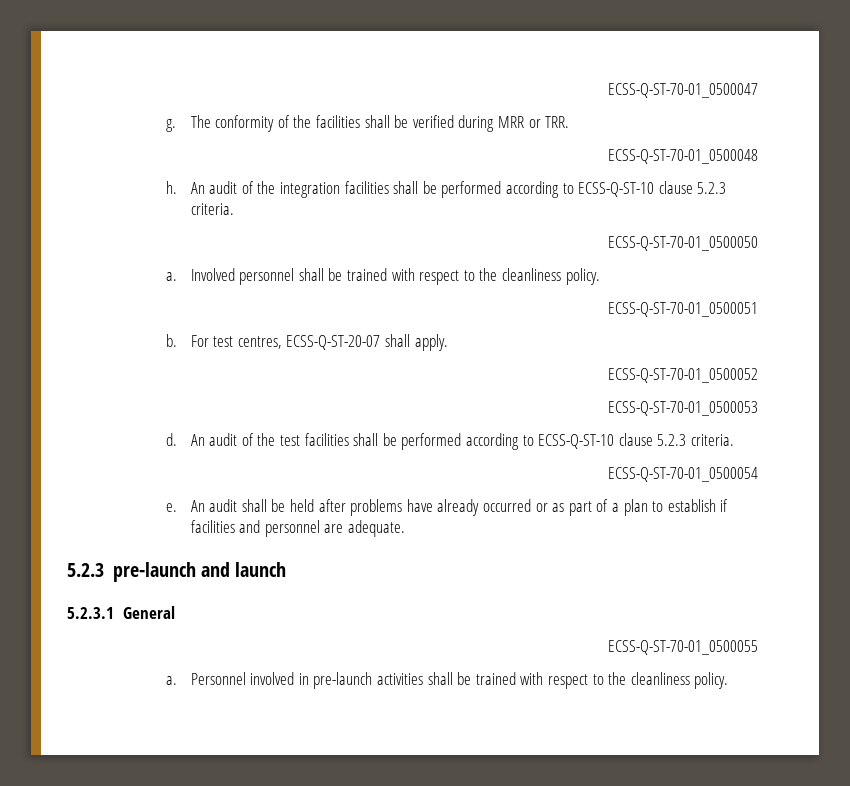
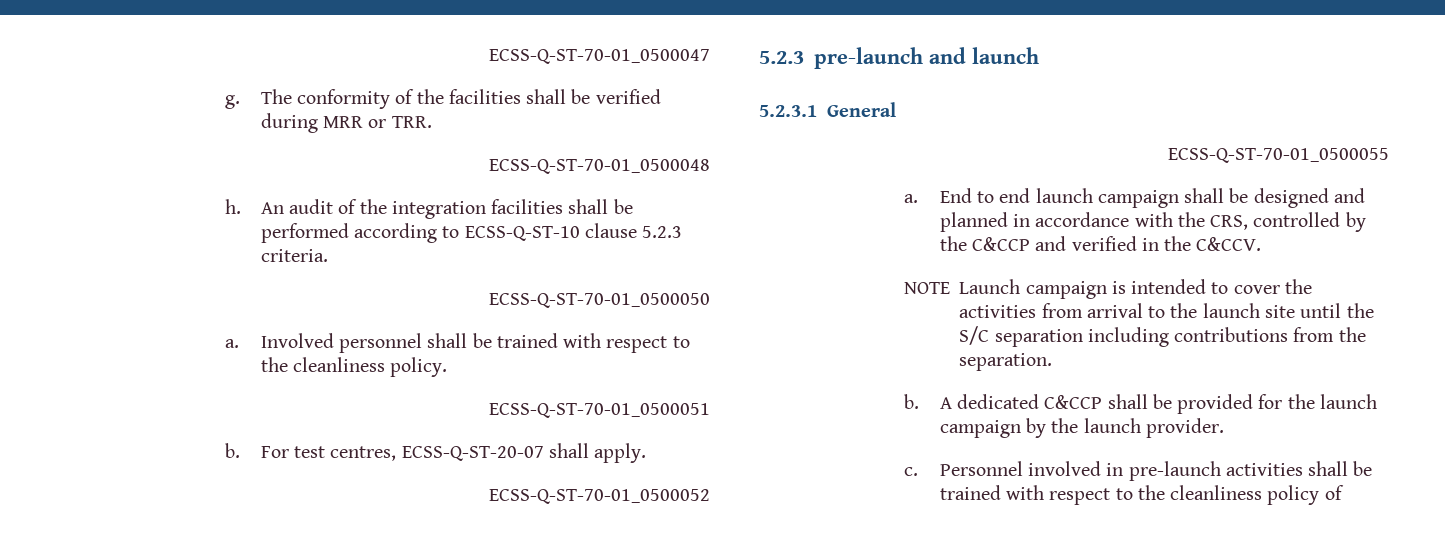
- ECSS-Q-ST-70-01_0500053
- d. An audit of the test facilities shall be performed according to ECSS-Q-ST-10 clause 5.2.3 criteria.
- ECSS-Q-ST-70-01_0500054
- e. An audit shall be held after problems have already occurred or as part of a plan to establish if facilities and personnel are adequate.
+ End to end launch campaign shall be designed and planned in accordance with the CRS, controlled by the C&CCP and verified in the C&CCV.
+ NOTE Launch campaign is intended to cover the activities from arrival to the launch site until the S/C separation including contributions from the separation.
+ b. A dedicated C&CCP shall be provided for the launch campaign by the launch provider.
+ c.
- Personnel involved in pre-launch activities shall be trained with respect to the cleanliness policy.
+ Personnel involved in pre-launch activities shall be trained with respect to the cleanliness policy of

